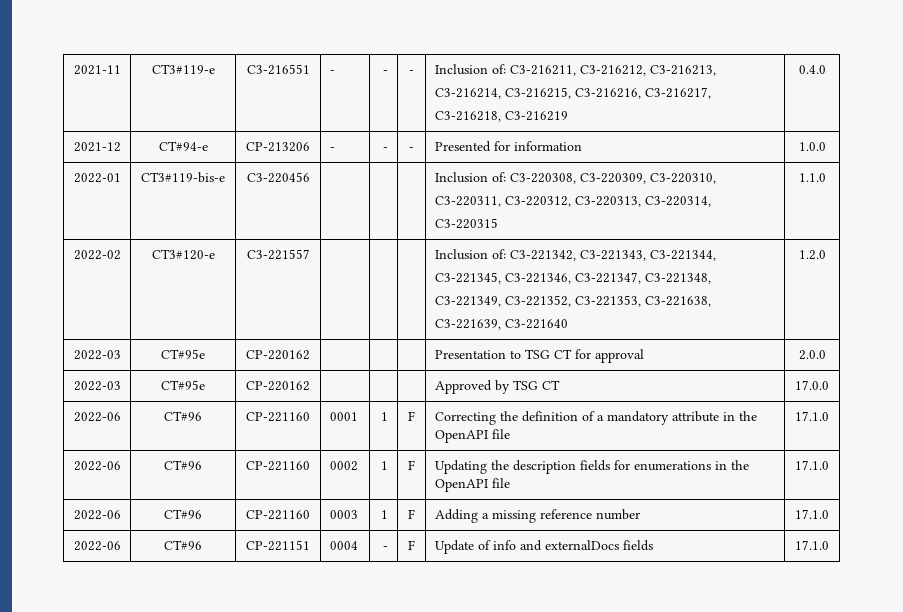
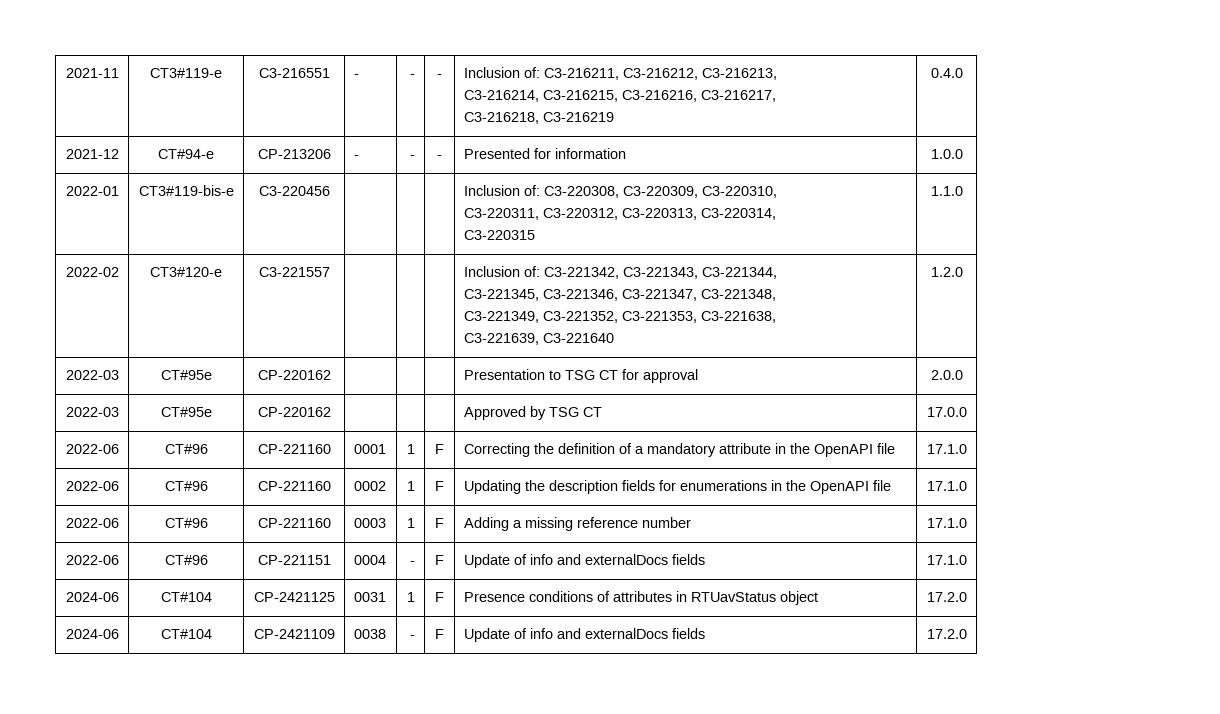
+ 2024-06 | CT#104 | CP-2421125 | 0031 | 1 | F | Presence conditions of attributes in RTUavStatus object | 17.2.0
+ 2024-06 | CT#104 | CP-2421109 | 0038 | - | F | Update of info and externalDocs fields | 17.2.0

